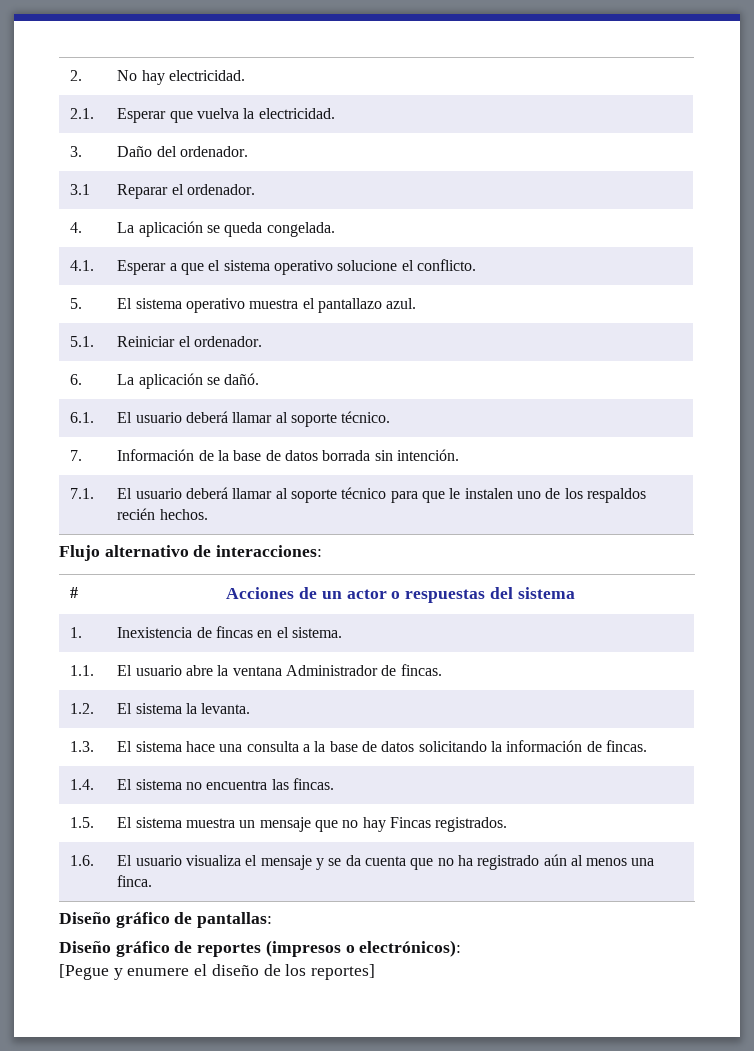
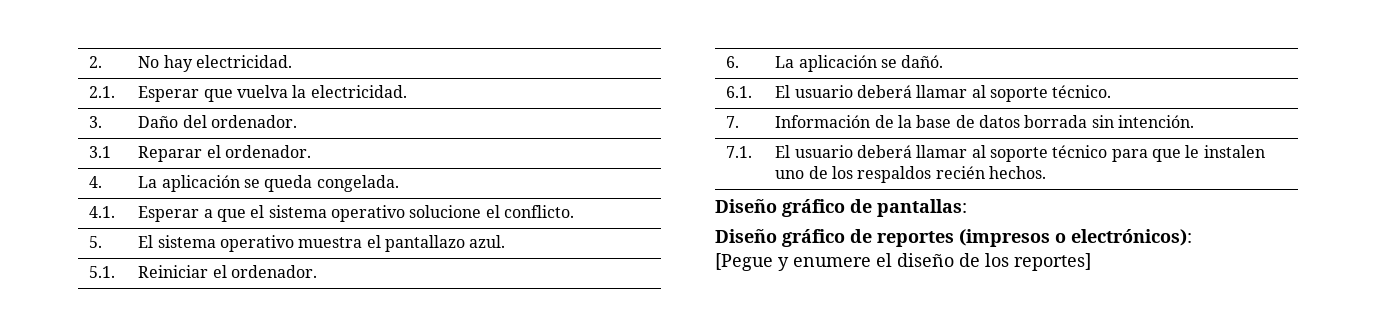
- Flujo alternativo de interacciones:
- # | Acciones de un actor o respuestas del sistema
- 1. | Inexistencia de fincas en el sistema.
- 1.1. | El usuario abre la ventana Administrador de fincas.
- 1.2. | El sistema la levanta.
- 1.3. | El sistema hace una consulta a la base de datos solicitando la información de fincas.
- 1.4. | El sistema no encuentra las fincas.
- 1.5. | El sistema muestra un mensaje que no hay Fincas registrados.
- 1.6. | El usuario visualiza el mensaje y se da cuenta que no ha registrado aún al menos una finca.

